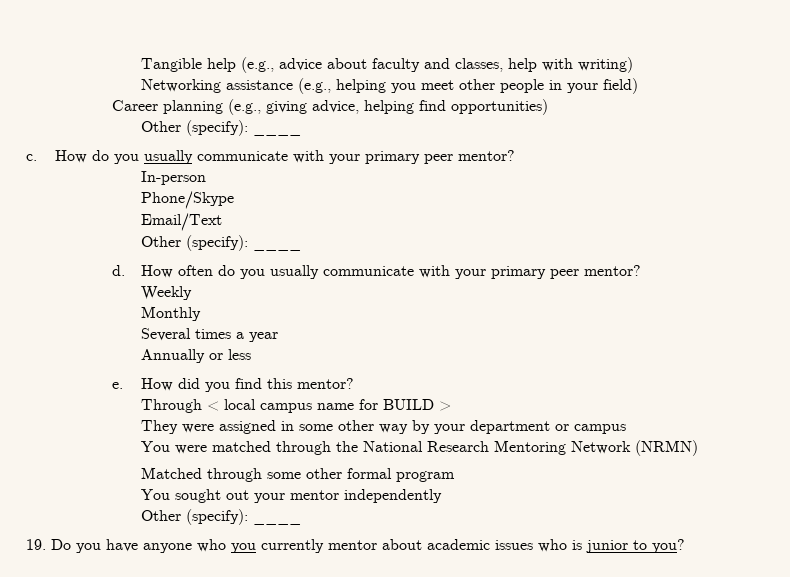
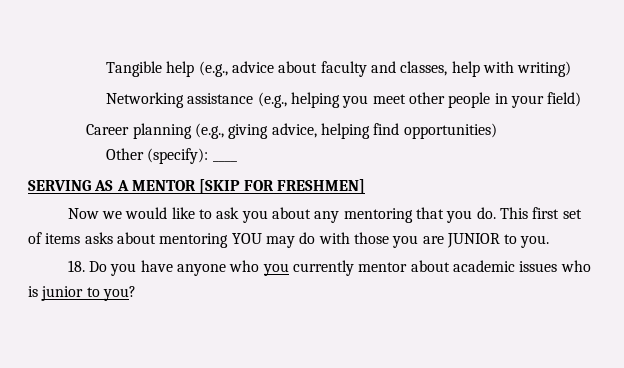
- c. How do you usually communicate with your primary peer mentor?
- In-person
- Phone/Skype
- Email/Text
- Other (specify): ____
- d. How often do you usually communicate with your primary peer mentor?
- Weekly
- Monthly
- Several times a year
- Annually or less
- e. How did you find this mentor?
- Through < local campus name for BUILD >
- They were assigned in some other way by your department or campus
- You were matched through the National Research Mentoring Network (NRMN)
- Matched through some other formal program
- You sought out your mentor independently
- Other (specify): ____
- 19. Do you have anyone who you currently mentor about academic issues who is junior to you?
+ SERVING AS A MENTOR [SKIP FOR FRESHMEN]
+ Now we would like to ask you about any mentoring that you do. This first set of items asks about mentoring YOU may do with those you are JUNIOR to you.
+ 18. Do you have anyone who you currently mentor about academic issues who is junior to you?

